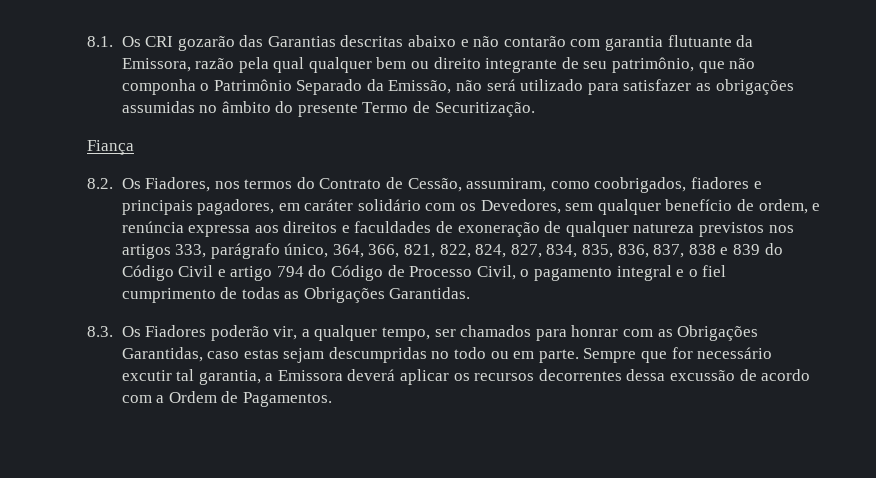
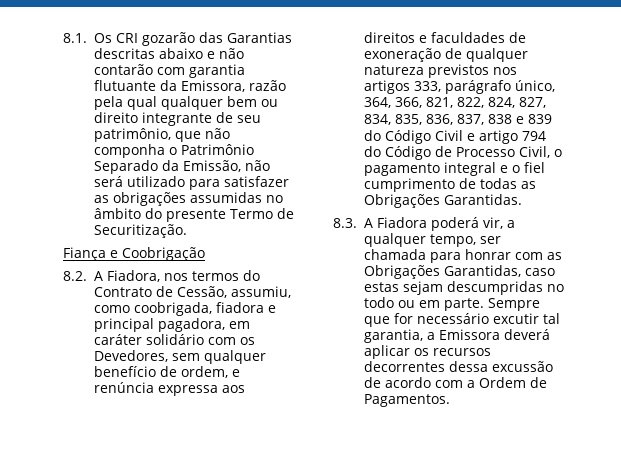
- Fiança
+ Fiança e Coobrigação
- 8.2. Os Fiadores, nos termos do Contrato de Cessão, assumiram, como coobrigados, fiadores e principais pagadores, em caráter solidário com os Devedores, sem qualquer benefício de ordem, e renúncia expressa aos direitos e faculdades de exoneração de qualquer natureza previstos nos artigos 333, parágrafo único, 364, 366, 821, 822, 824, 827, 834, 835, 836, 837, 838 e 839 do Código Civil e artigo 794 do Código de Processo Civil, o pagamento integral e o fiel cumprimento de todas as Obrigações Garantidas.
+ 8.2. A Fiadora, nos termos do Contrato de Cessão, assumiu, como coobrigada, fiadora e principal pagadora, em caráter solidário com os Devedores, sem qualquer benefício de ordem, e renúncia expressa aos direitos e faculdades de exoneração de qualquer natureza previstos nos artigos 333, parágrafo único, 364, 366, 821, 822, 824, 827, 834, 835, 836, 837, 838 e 839 do Código Civil e artigo 794 do Código de Processo Civil, o pagamento integral e o fiel cumprimento de todas as Obrigações Garantidas.
- 8.3. Os Fiadores poderão vir, a qualquer tempo, ser chamados para honrar com as Obrigações Garantidas, caso estas sejam descumpridas no todo ou em parte.
+ 8.3. A Fiadora poderá vir, a qualquer tempo, ser chamada para honrar com as Obrigações Garantidas, caso estas sejam descumpridas no todo ou em parte.

